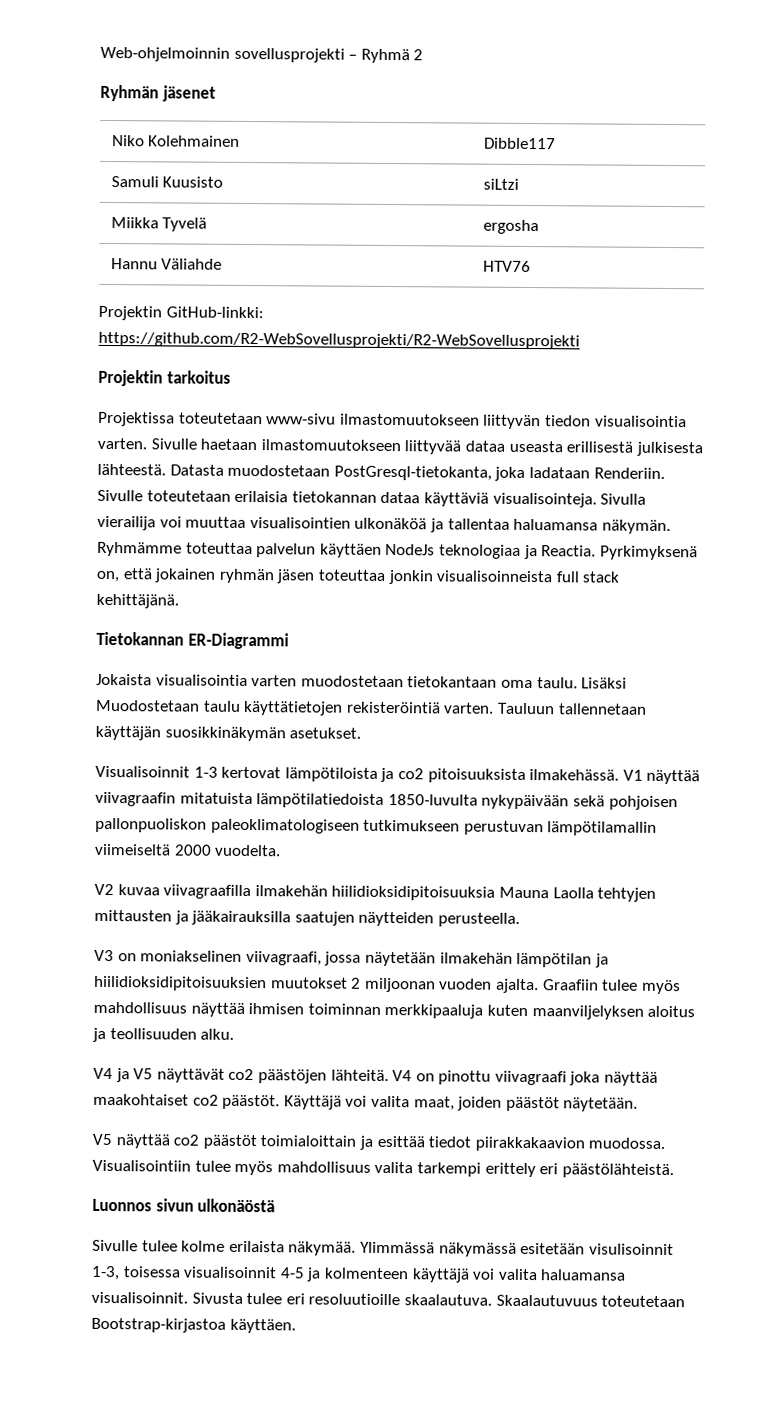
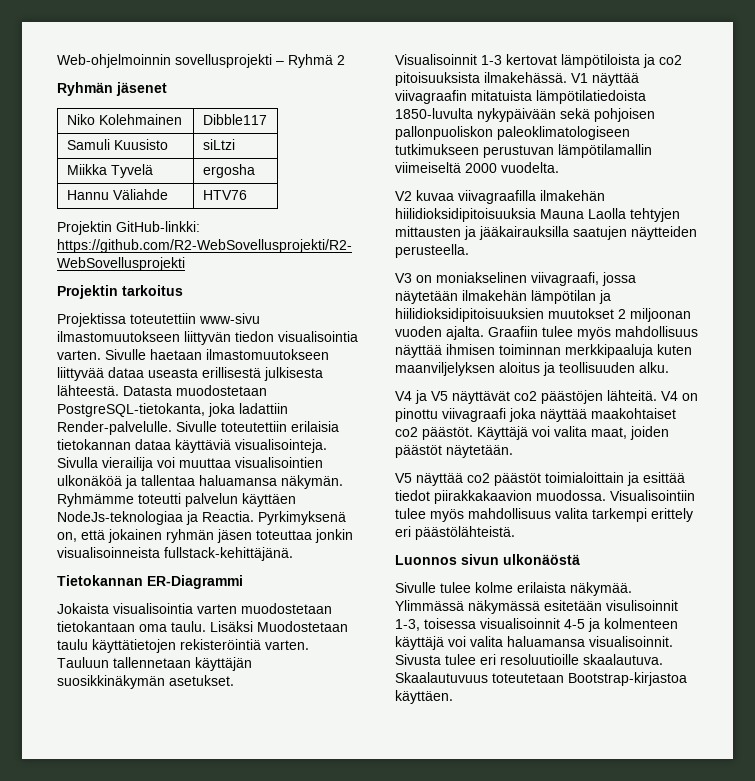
- Projektissa toteutetaan www-sivu ilmastomuutokseen liittyvän tiedon visualisointia varten.
+ Projektissa toteutettiin www-sivu ilmastomuutokseen liittyvän tiedon visualisointia varten.
- Datasta muodostetaan PostGresql-tietokanta, joka ladataan Renderiin. Sivulle toteutetaan erilaisia tietokannan dataa käyttäviä visualisointeja.
+ Datasta muodostetaan PostgreSQL-tietokanta, joka ladattiin Render-palvelulle. Sivulle toteutettiin erilaisia tietokannan dataa käyttäviä visualisointeja.
- Ryhmämme toteuttaa palvelun käyttäen NodeJs teknologiaa ja Reactia.
+ Ryhmämme toteutti palvelun käyttäen NodeJs-teknologiaa ja Reactia.
- Pyrkimyksenä on, että jokainen ryhmän jäsen toteuttaa jonkin visualisoinneista full stack kehittäjänä.
+ Pyrkimyksenä on, että jokainen ryhmän jäsen toteuttaa jonkin visualisoinneista fullstack-kehittäjänä.

